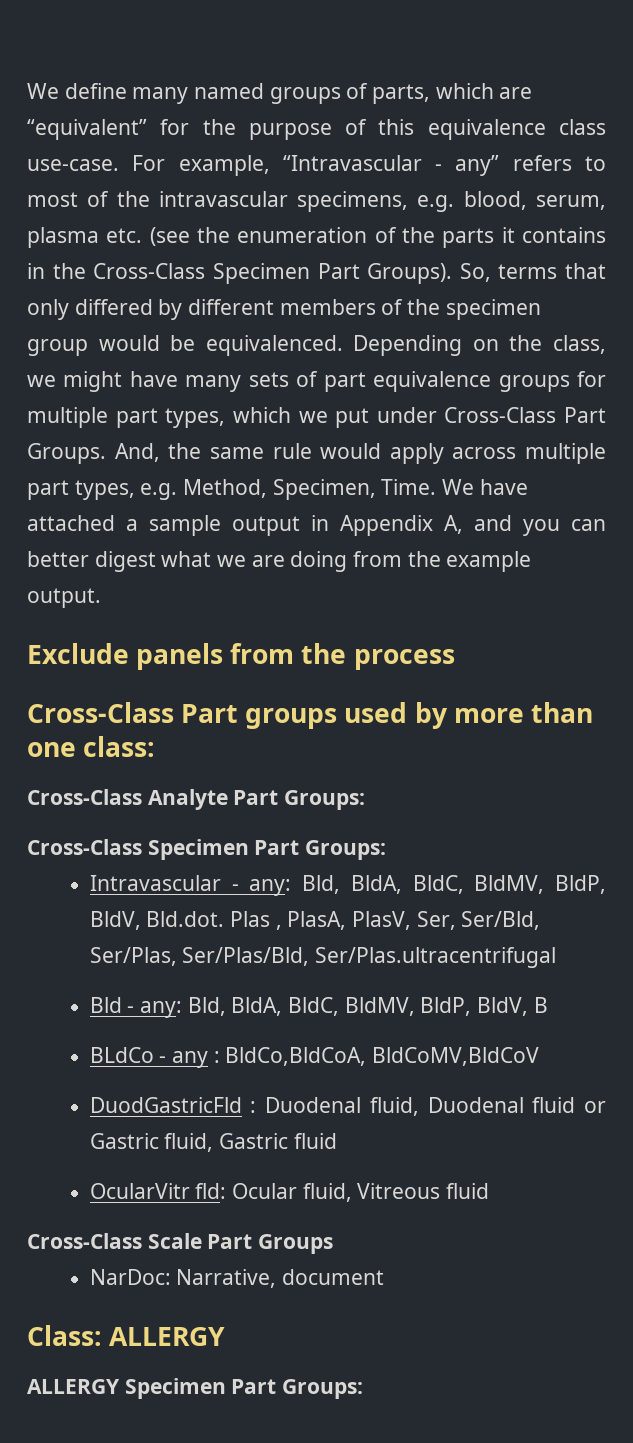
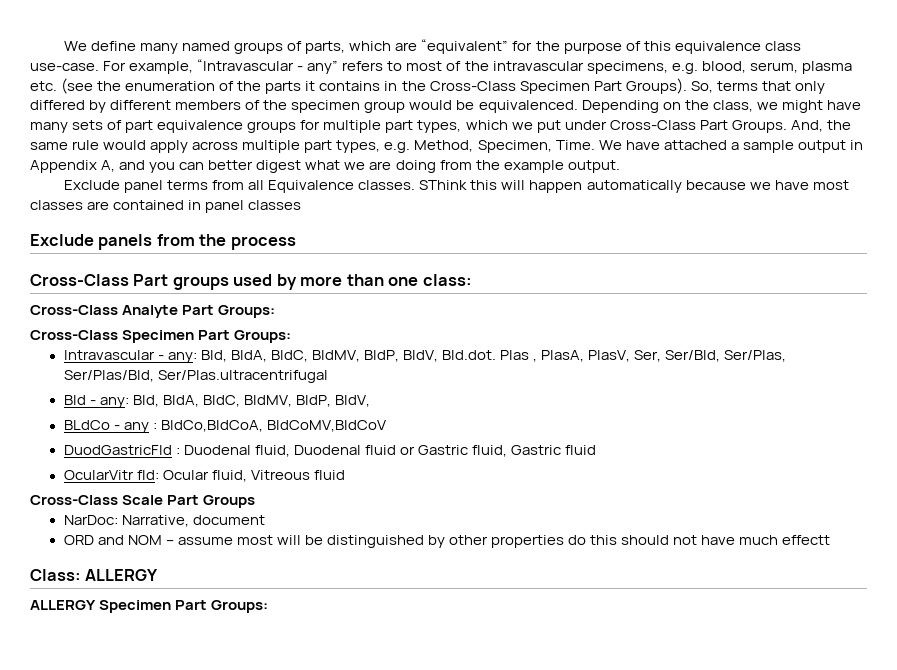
+ Exclude panel terms from all Equivalence classes. SThink this will happen automatically because we have most classes are contained in panel classes
- Bld - any: Bld, BldA, BldC, BldMV, BldP, BldV, B
+ Bld - any: Bld, BldA, BldC, BldMV, BldP, BldV,
+ ORD and NOM – assume most will be distinguished by other properties do this should not have much effectt

